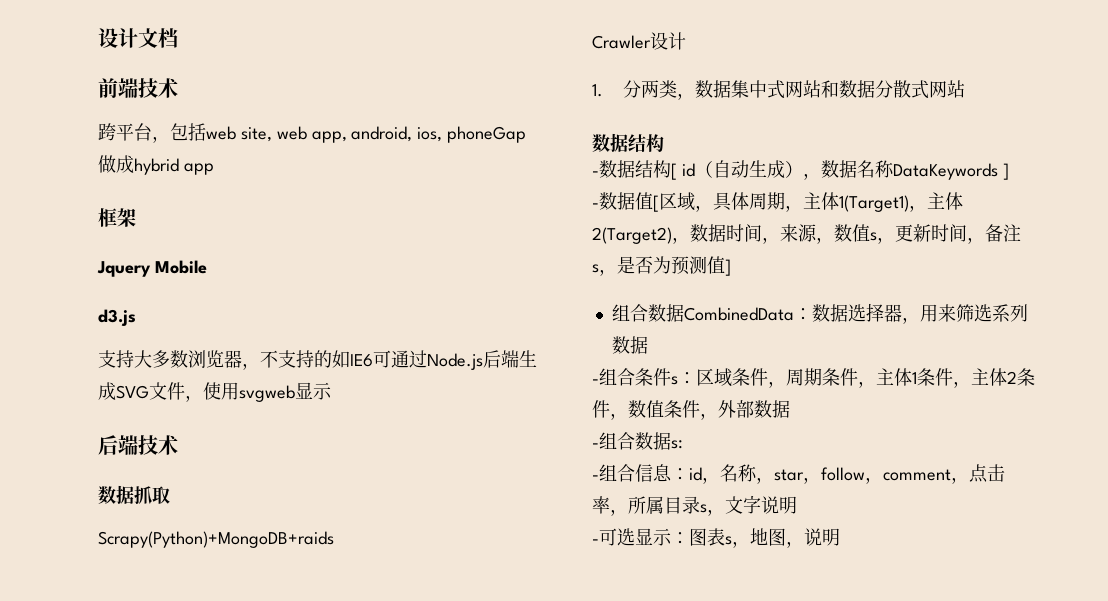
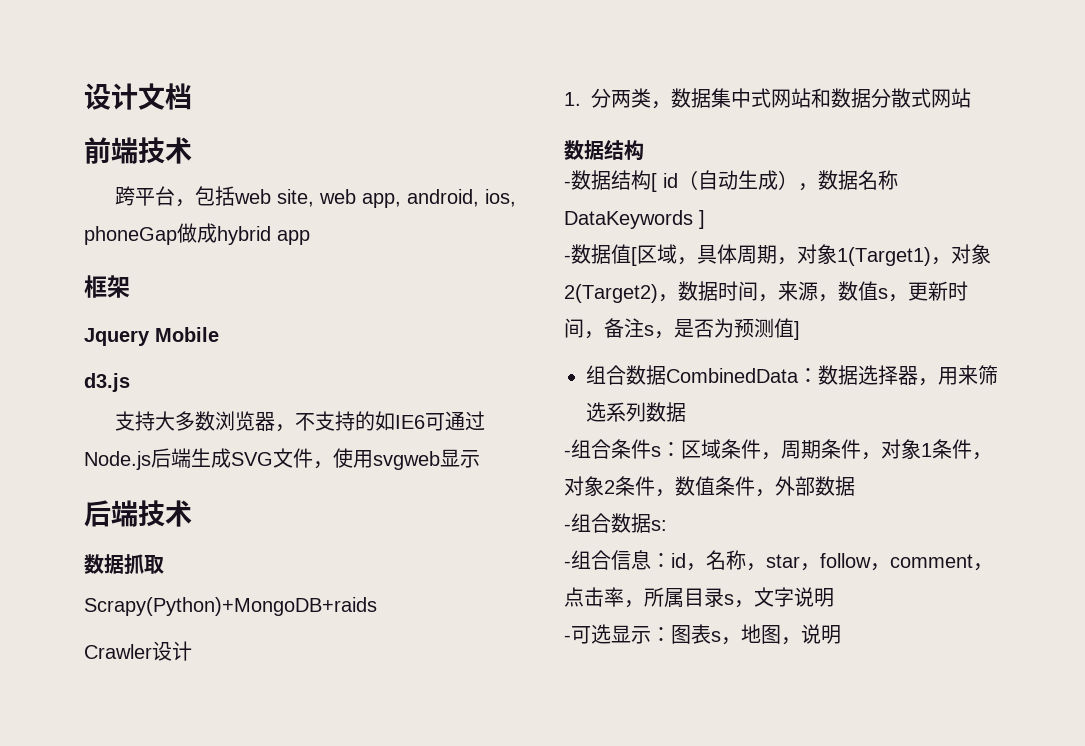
- -数据值[区域，具体周期，主体1(Target1)，主体2(Target2)，数据时间，来源，数值s，更新时间，备注s，是否为预测值]
+ -数据值[区域，具体周期，对象1(Target1)，对象2(Target2)，数据时间，来源，数值s，更新时间，备注s，是否为预测值]
- -组合条件s：区域条件，周期条件，主体1条件，主体2条件，数值条件，外部数据
+ -组合条件s：区域条件，周期条件，对象1条件，对象2条件，数值条件，外部数据

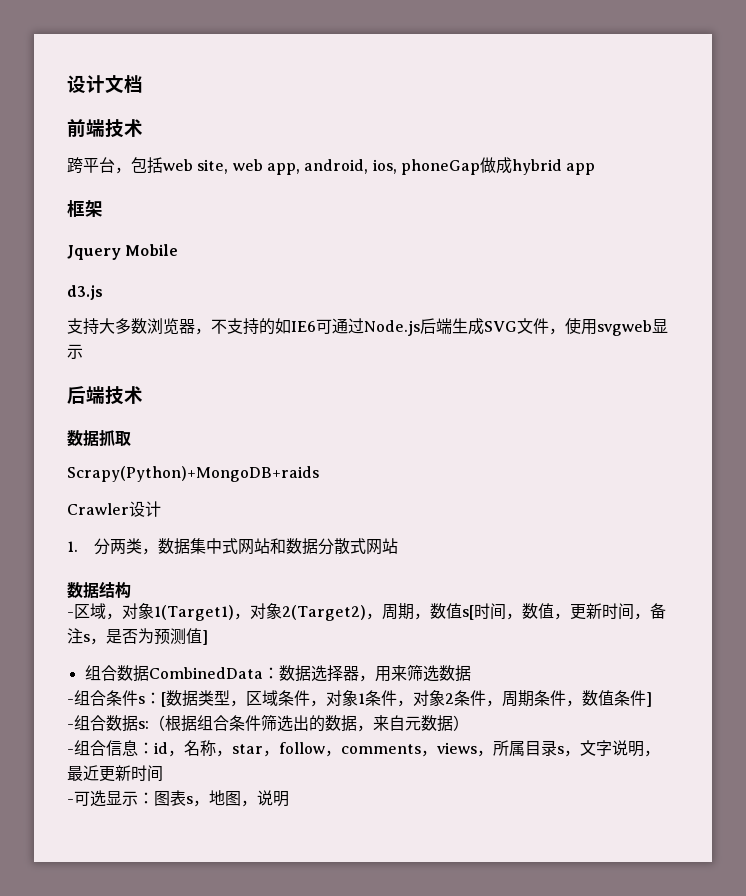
- -数据结构[ id（自动生成），数据名称DataKeywords ]
- -数据值[区域，具体周期，对象1(Target1)，对象2(Target2)，数据时间，来源，数值s，更新时间，备注s，是否为预测值]
+ -区域，对象1(Target1)，对象2(Target2)，周期，数值s[时间，数值，更新时间，备注s，是否为预测值]
- 组合数据CombinedData：数据选择器，用来筛选系列数据
+ 组合数据CombinedData：数据选择器，用来筛选数据
- -组合条件s：区域条件，周期条件，对象1条件，对象2条件，数值条件，外部数据
+ -组合条件s：[数据类型，区域条件，对象1条件，对象2条件，周期条件，数值条件]
- -组合数据s:
+ -组合数据s:（根据组合条件筛选出的数据，来自元数据）
- -组合信息：id，名称，star，follow，comment，点击率，所属目录s，文字说明
+ -组合信息：id，名称，star，follow，comments，views，所属目录s，文字说明，最近更新时间

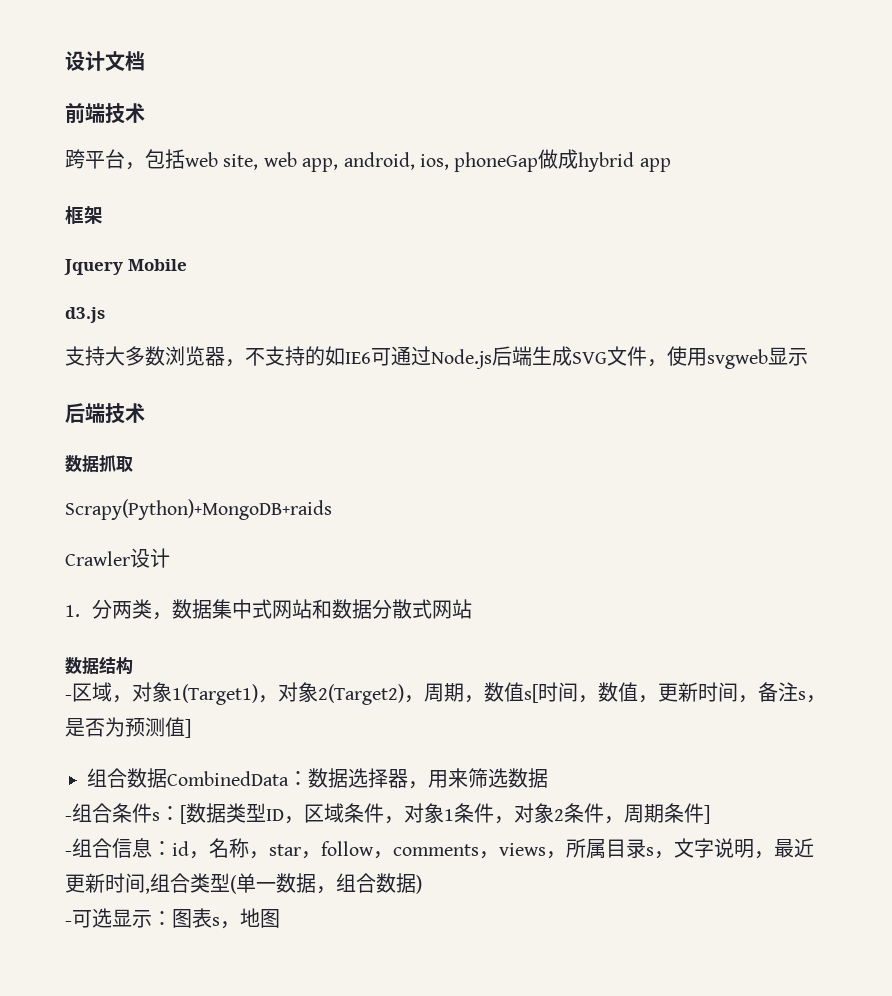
- -组合条件s：[数据类型，区域条件，对象1条件，对象2条件，周期条件，数值条件]
- -组合数据s:（根据组合条件筛选出的数据，来自元数据）
+ -组合条件s：[数据类型ID，区域条件，对象1条件，对象2条件，周期条件]
- -组合信息：id，名称，star，follow，comments，views，所属目录s，文字说明，最近更新时间
+ -组合信息：id，名称，star，follow，comments，views，所属目录s，文字说明，最近更新时间,组合类型(单一数据，组合数据)
- -可选显示：图表s，地图，说明
+ -可选显示：图表s，地图

